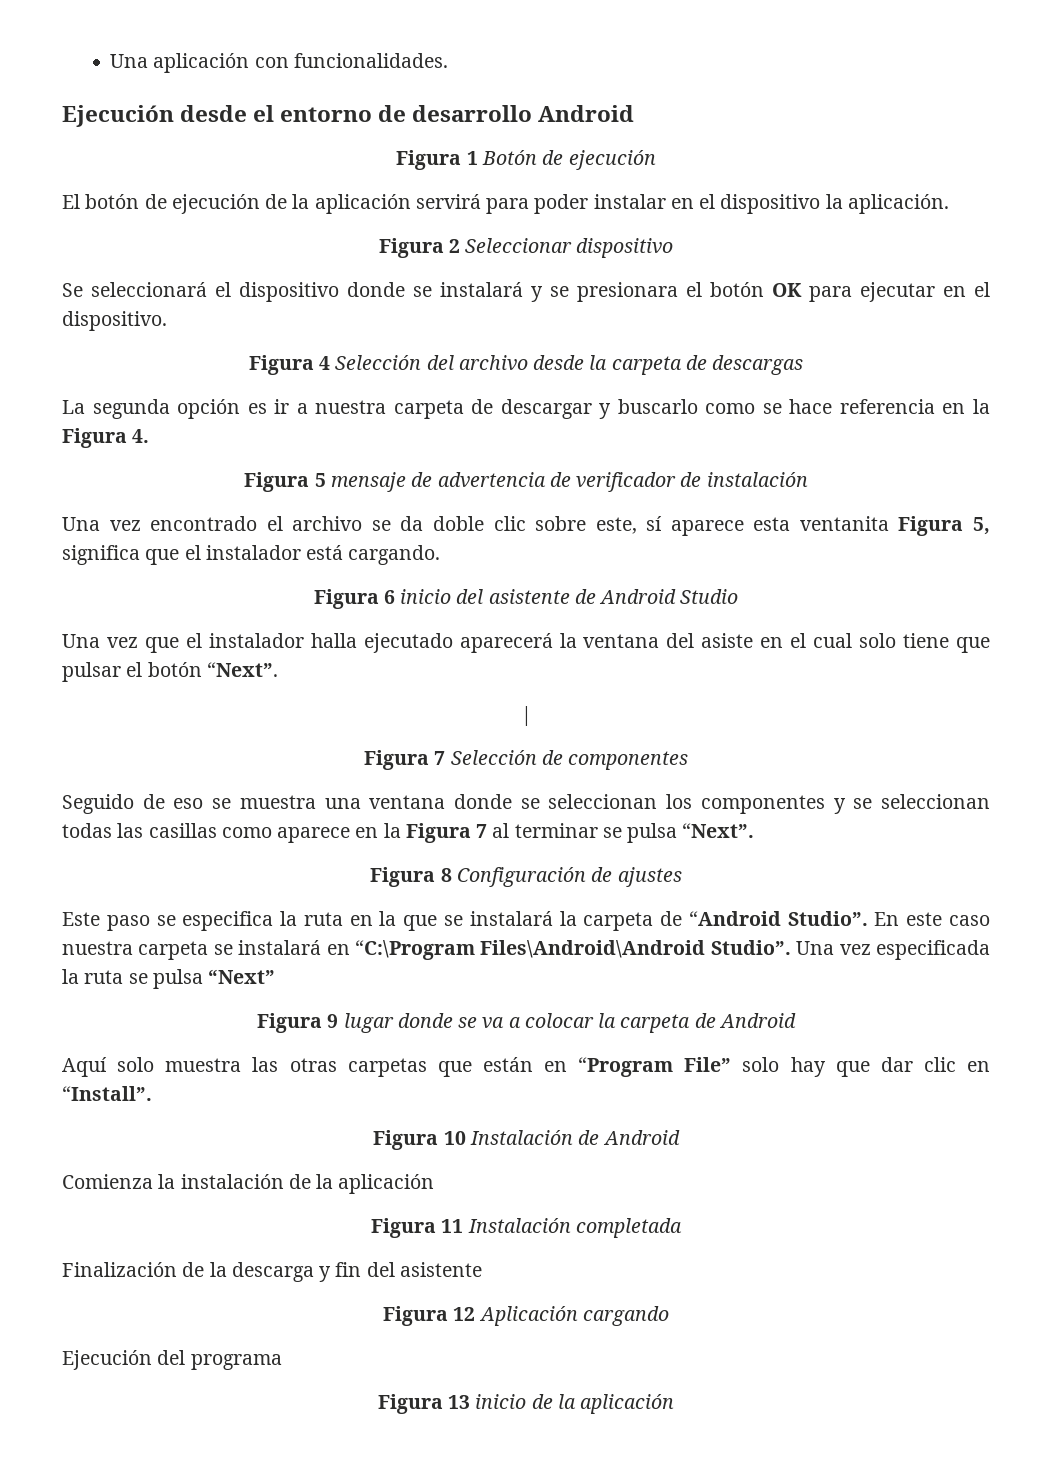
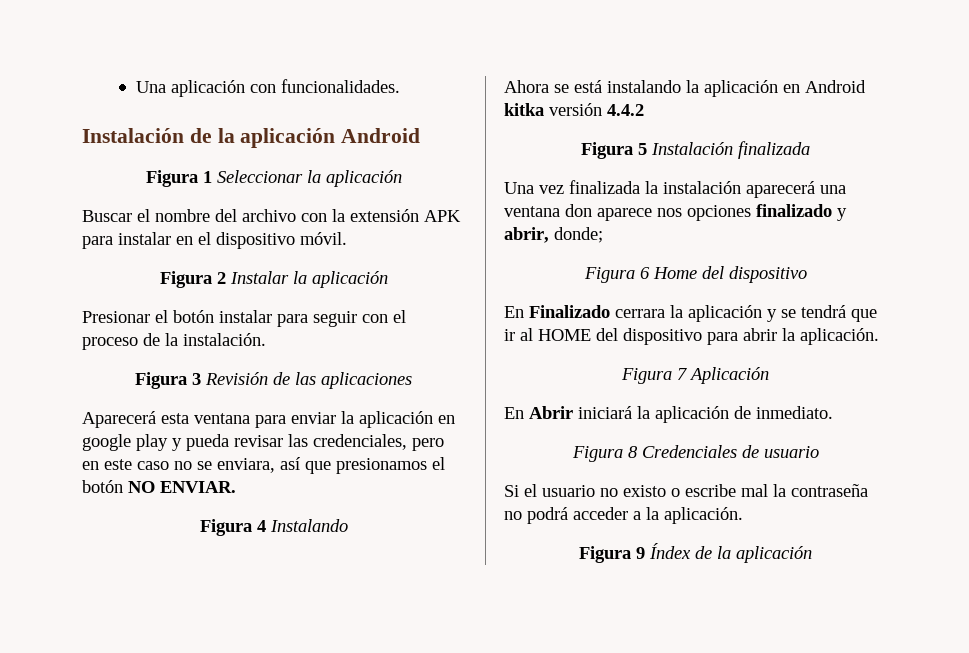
- Ejecución desde el entorno de desarrollo Android
- Figura 1 Botón de ejecución
- El botón de ejecución de la aplicación servirá para poder instalar en el dispositivo la aplicación.
- Figura 2 Seleccionar dispositivo
- Se seleccionará el dispositivo donde se instalará y se presionara el botón OK para ejecutar en el dispositivo.
- Figura 4 Selección del archivo desde la carpeta de descargas
- La segunda opción es ir a nuestra carpeta de descargar y buscarlo como se hace referencia en la Figura 4.
- Figura 5 mensaje de advertencia de verificador de instalación
- Una vez encontrado el archivo se da doble clic sobre este, sí aparece esta ventanita Figura 5, significa que el instalador está cargando.
- Figura 6 inicio del asistente de Android Studio
- Una vez que el instalador halla ejecutado aparecerá la ventana del asiste en el cual solo tiene que pulsar el botón “Next”.
- |
- Figura 7 Selección de componentes
- Seguido de eso se muestra una ventana donde se seleccionan los componentes y se seleccionan todas las casillas como aparece en la Figura 7 al terminar se pulsa “Next”.
- Figura 8 Configuración de ajustes
- Este paso se especifica la ruta en la que se instalará la carpeta de “Android Studio”. En este caso nuestra carpeta se instalará en “C:\Program Files\Android\Android Studio”. Una vez especificada la ruta se pulsa “Next”
- Figura 9 lugar donde se va a colocar la carpeta de Android
- Aquí solo muestra las otras carpetas que están en “Program File” solo hay que dar clic en “Install”.
- Figura 10 Instalación de Android
- Comienza la instalación de la aplicación
- Figura 11 Instalación completada
- Finalización de la descarga y fin del asistente
- Figura 12 Aplicación cargando
- Ejecución del programa
- Figura 13 inicio de la aplicación
+ Instalación de la aplicación Android
+ Figura 1 Seleccionar la aplicación
+ Buscar el nombre del archivo con la extensión APK para instalar en el dispositivo móvil.
+ Figura 2 Instalar la aplicación
+ Presionar el botón instalar para seguir con el proceso de la instalación.
+ Figura 3 Revisión de las aplicaciones
+ Aparecerá esta ventana para enviar la aplicación en google play y pueda revisar las credenciales, pero en este caso no se enviara, así que presionamos el botón NO ENVIAR.
+ Figura 4 Instalando
+ Ahora se está instalando la aplicación en Android kitka versión 4.4.2
+ Figura 5 Instalación finalizada
+ Una vez finalizada la instalación aparecerá una ventana don aparece nos opciones finalizado y abrir, donde;
+ Figura 6 Home del dispositivo
+ En Finalizado cerrara la aplicación y se tendrá que ir al HOME del dispositivo para abrir la aplicación.
+ Figura 7 Aplicación
+ En Abrir iniciará la aplicación de inmediato.
+ Figura 8 Credenciales de usuario
+ Si el usuario no existo o escribe mal la contraseña no podrá acceder a la aplicación.
+ Figura 9 Índex de la aplicación

